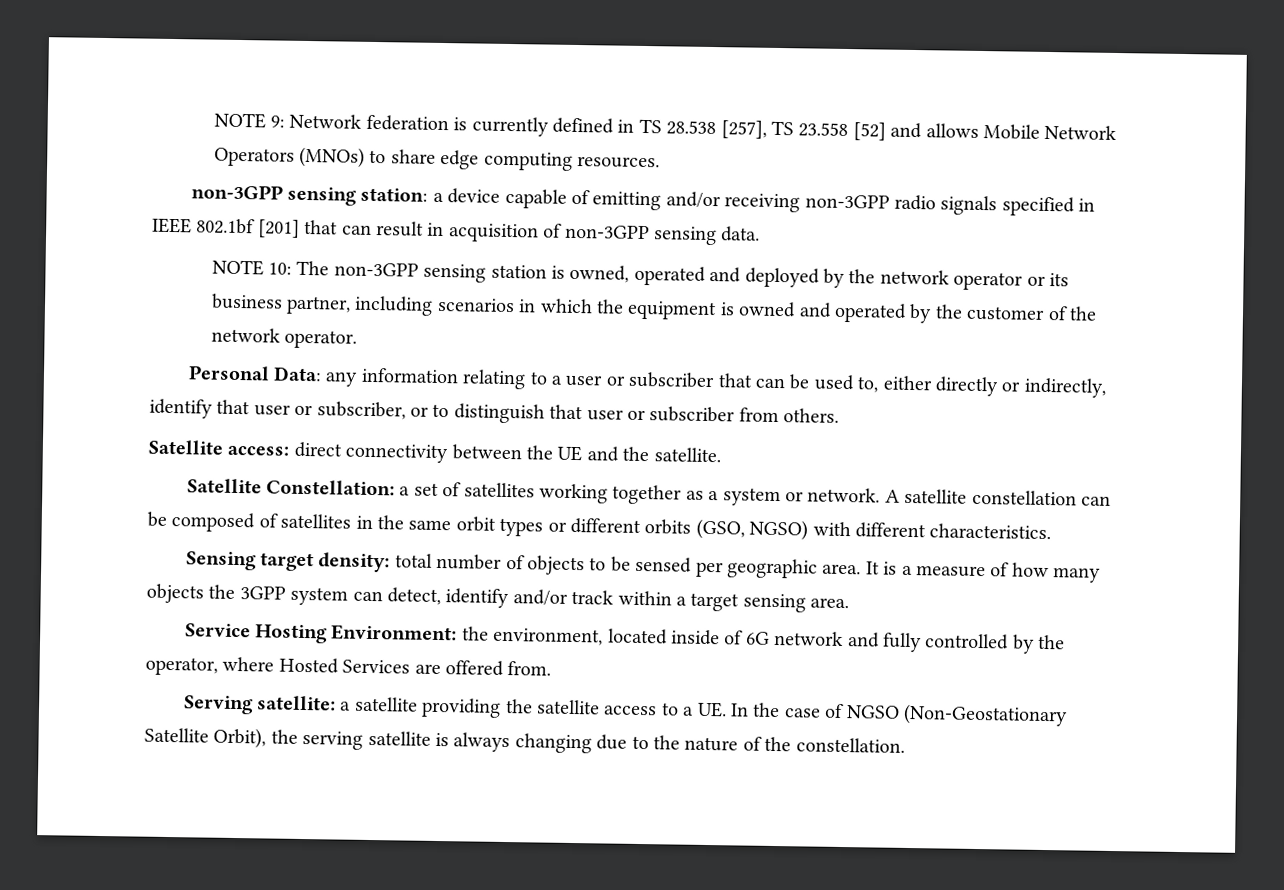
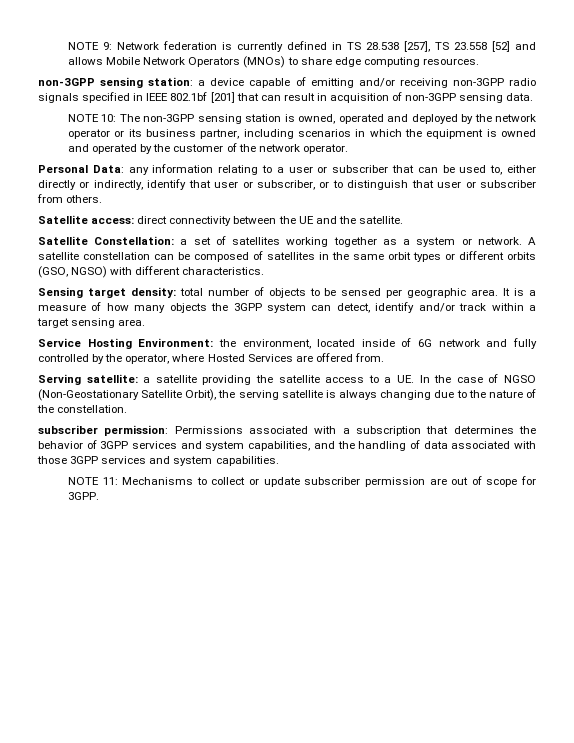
+ subscriber permission: Permissions associated with a subscription that determines the behavior of 3GPP services and system capabilities, and the handling of data associated with those 3GPP services and system capabilities.
+ NOTE 11: Mechanisms to collect or update subscriber permission are out of scope for 3GPP.

